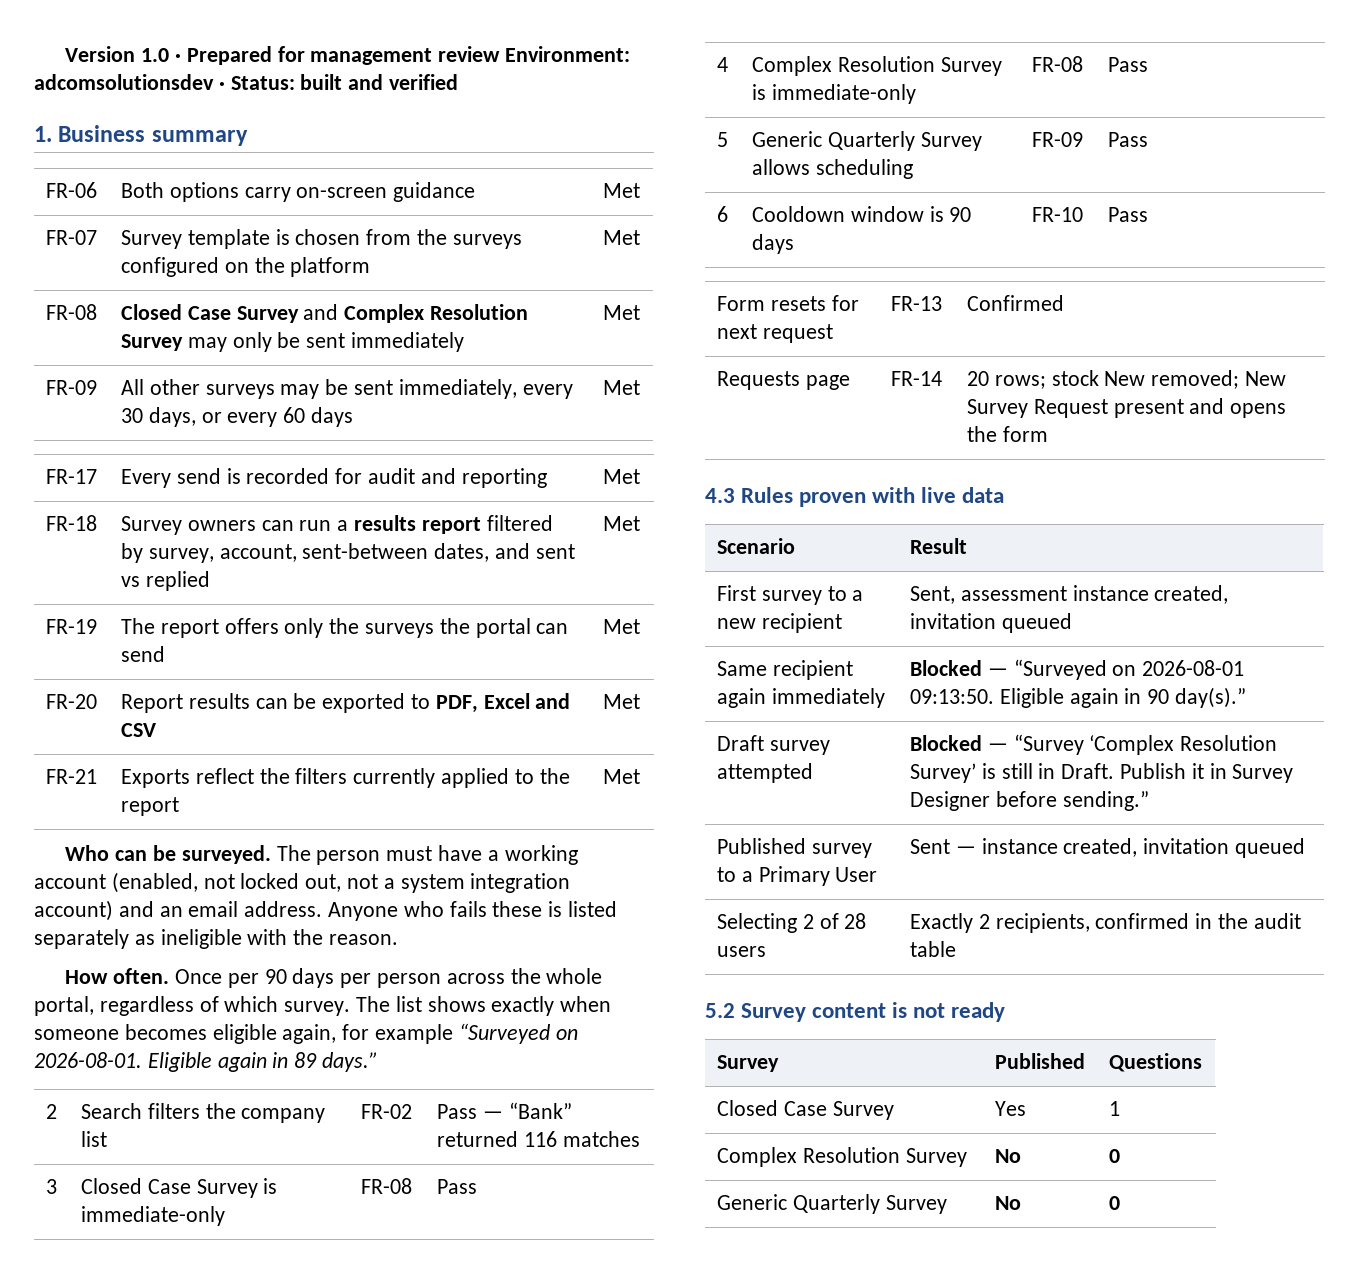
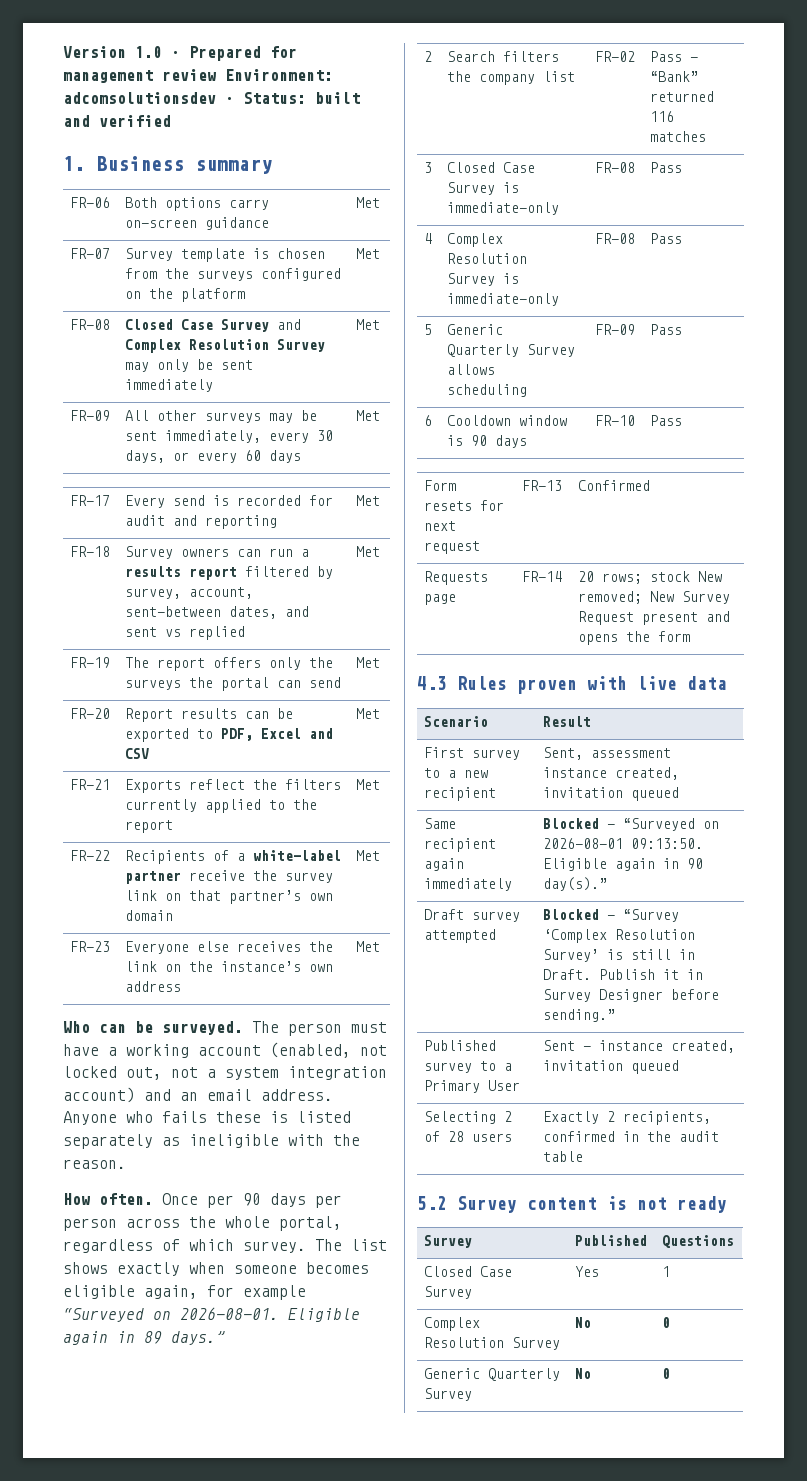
+ FR-22 | Recipients of a white-label partner receive the survey link on that partner’s own domain | Met
+ FR-23 | Everyone else receives the link on the instance’s own address | Met

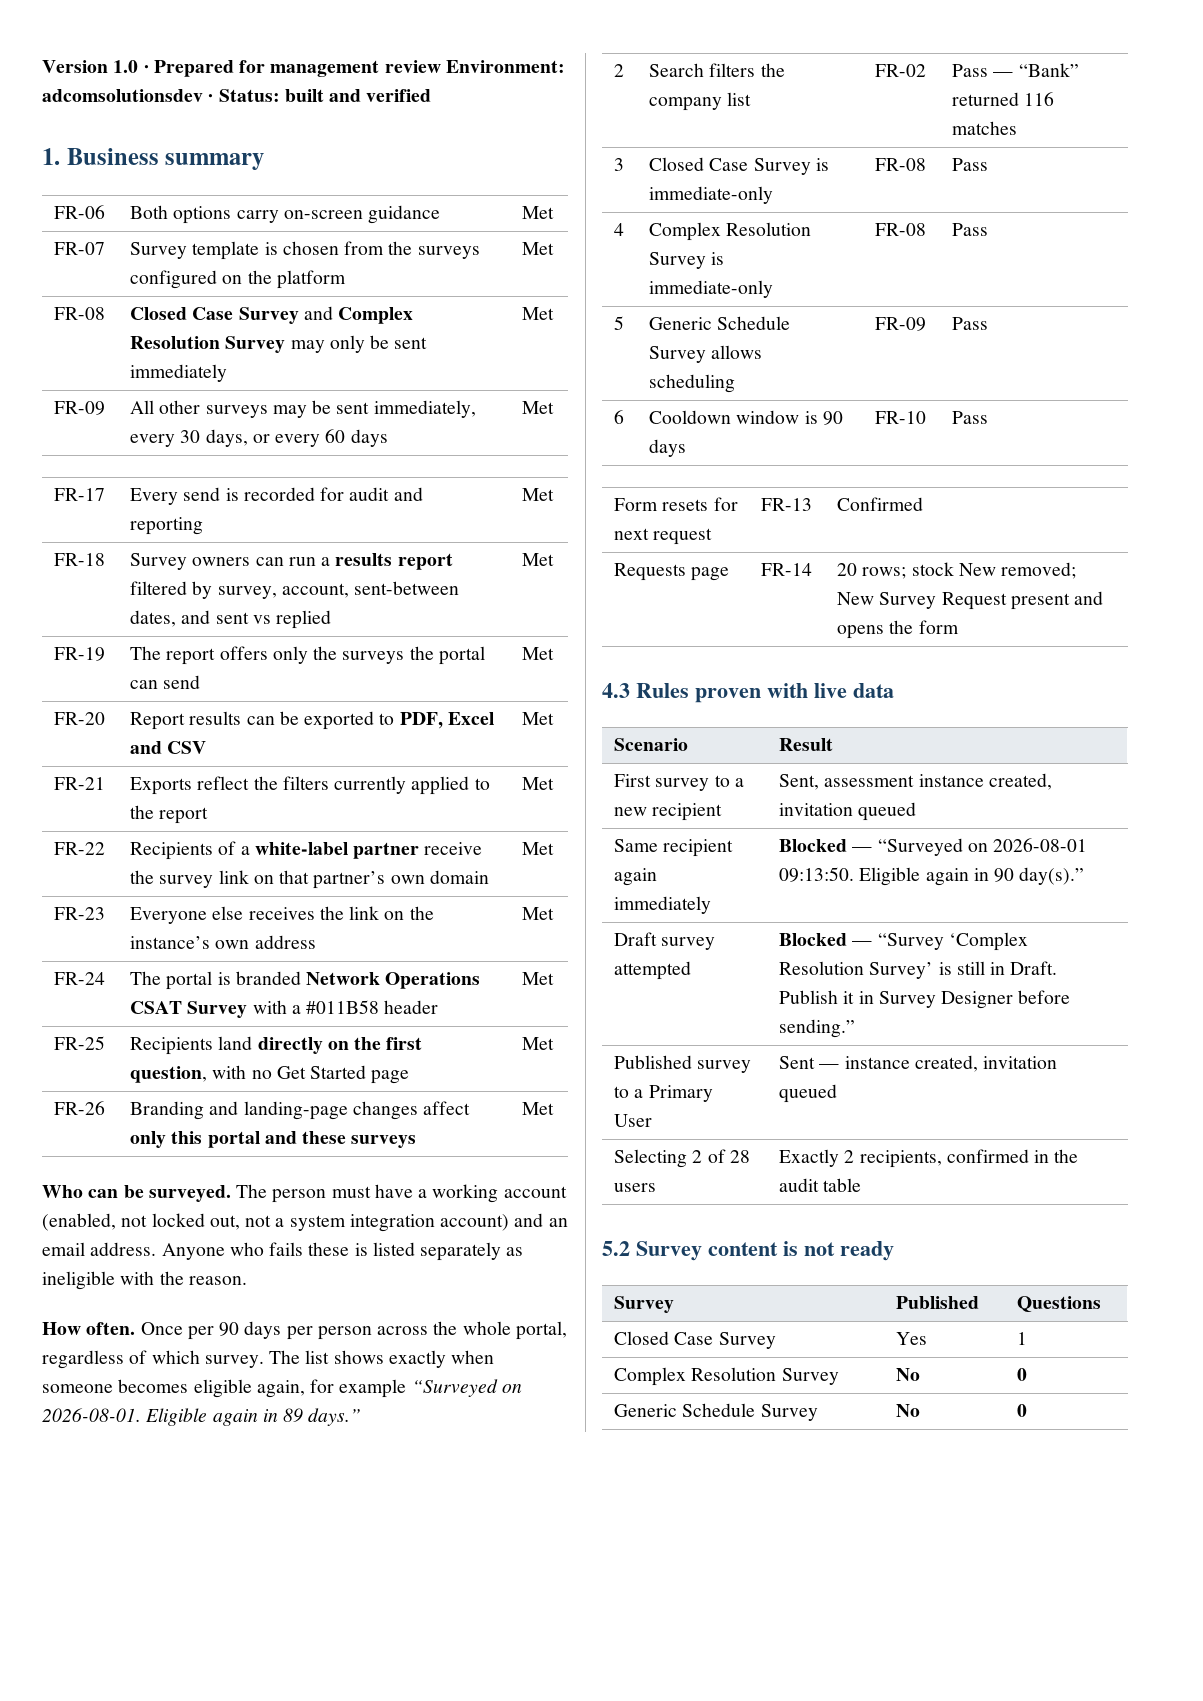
+ FR-24 | The portal is branded Network Operations CSAT Survey with a #011B58 header | Met
+ FR-25 | Recipients land directly on the first question, with no Get Started page | Met
+ FR-26 | Branding and landing-page changes affect only this portal and these surveys | Met
- 5 | Generic Quarterly Survey allows scheduling | FR-09 | Pass
+ 5 | Generic Schedule Survey allows scheduling | FR-09 | Pass
- Generic Quarterly Survey | No | 0
+ Generic Schedule Survey | No | 0

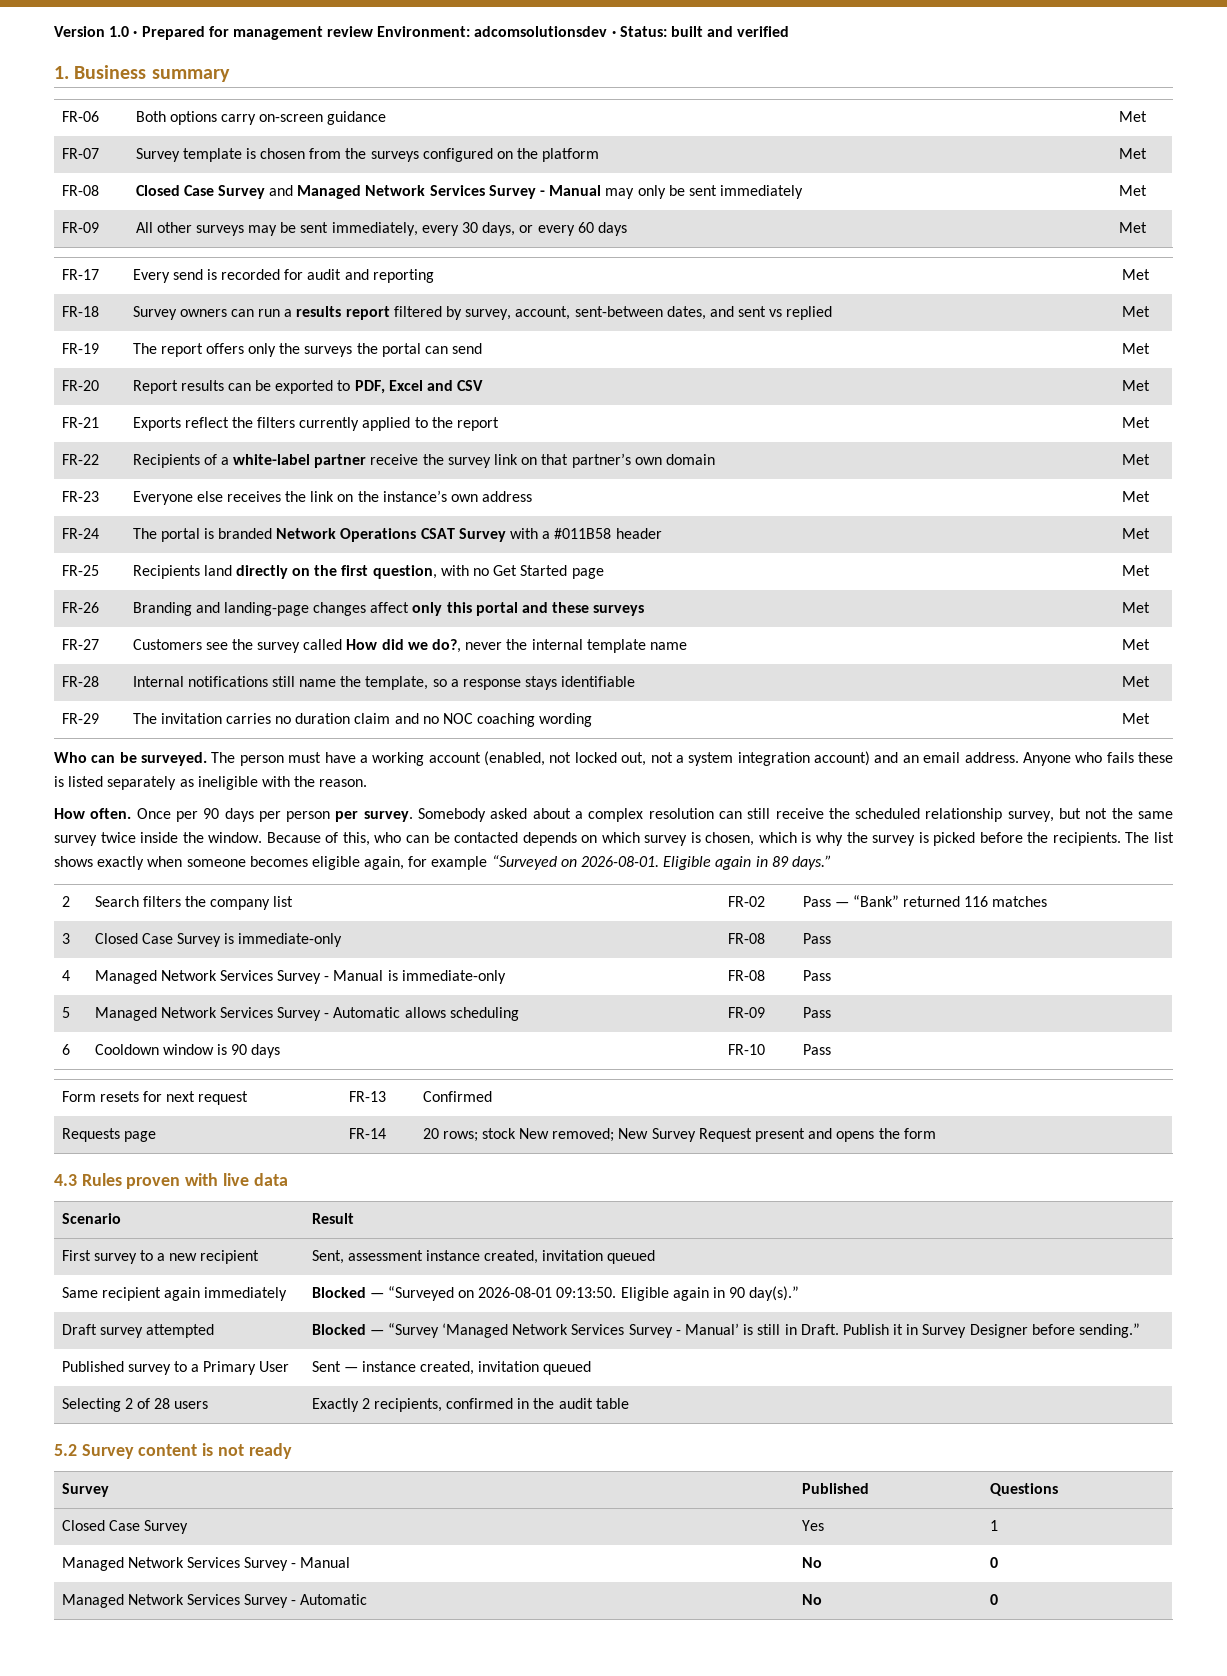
- FR-08 | Closed Case Survey and Complex Resolution Survey may only be sent immediately | Met
+ FR-08 | Closed Case Survey and Managed Network Services Survey - Manual may only be sent immediately | Met
+ FR-27 | Customers see the survey called How did we do?, never the internal template name | Met
+ FR-28 | Internal notifications still name the template, so a response stays identifiable | Met
+ FR-29 | The invitation carries no duration claim and no NOC coaching wording | Met
- Once per 90 days per person across the whole portal, regardless of which survey.
+ Once per 90 days per person per survey. Somebody asked about a complex resolution can still receive the scheduled relationship survey, but not the same survey twice inside the window. Because of this, who can be contacted depends on which survey is chosen, which is why the survey is picked before the recipients.
- 4 | Complex Resolution Survey is immediate-only | FR-08 | Pass
+ 4 | Managed Network Services Survey - Manual is immediate-only | FR-08 | Pass
- 5 | Generic Schedule Survey allows scheduling | FR-09 | Pass
+ 5 | Managed Network Services Survey - Automatic allows scheduling | FR-09 | Pass
- Draft survey attempted | Blocked — “Survey ‘Complex Resolution Survey’ is still in Draft. Publish it in Survey Designer before sending.”
+ Draft survey attempted | Blocked — “Survey ‘Managed Network Services Survey - Manual’ is still in Draft. Publish it in Survey Designer before sending.”
- Complex Resolution Survey | No | 0
+ Managed Network Services Survey - Manual | No | 0
- Generic Schedule Survey | No | 0
+ Managed Network Services Survey - Automatic | No | 0

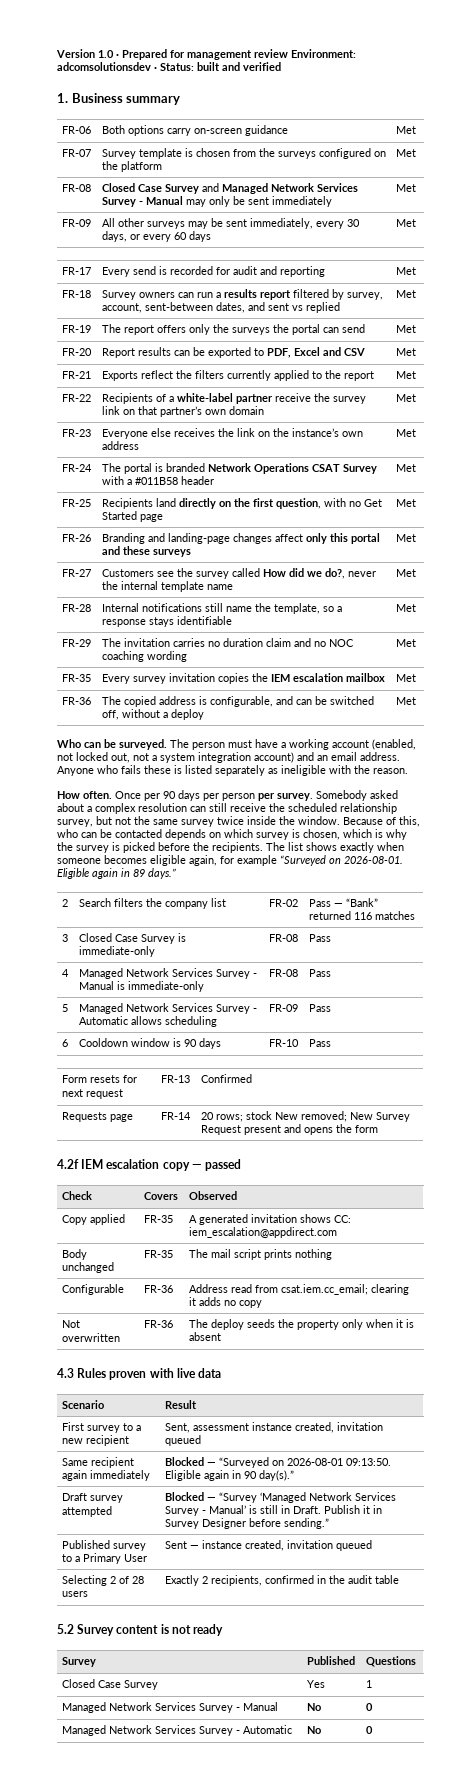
+ FR-35 | Every survey invitation copies the IEM escalation mailbox | Met
+ FR-36 | The copied address is configurable, and can be switched off, without a deploy | Met
+ 4.2f IEM escalation copy — passed
+ Check | Covers | Observed
+ Copy applied | FR-35 | A generated invitation shows CC: iem_escalation@appdirect.com
+ Body unchanged | FR-35 | The mail script prints nothing
+ Configurable | FR-36 | Address read from csat.iem.cc_email; clearing it adds no copy
+ Not overwritten | FR-36 | The deploy seeds the property only when it is absent

